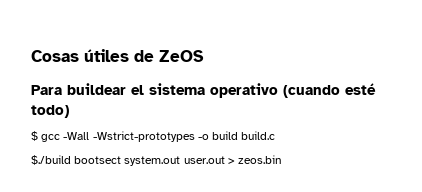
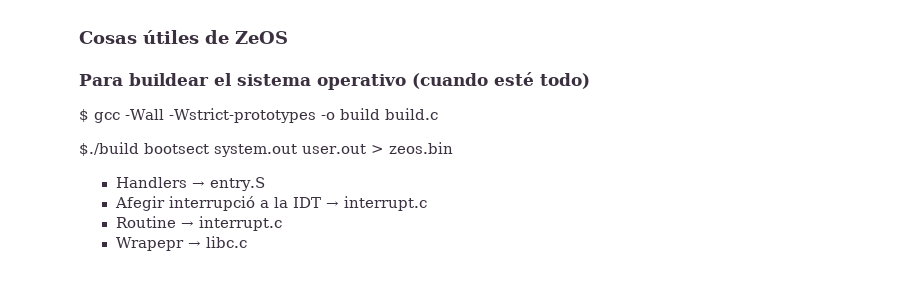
+ Handlers → entry.S
+ Afegir interrupció a la IDT → interrupt.c
+ Routine → interrupt.c
+ Wrapepr → libc.c

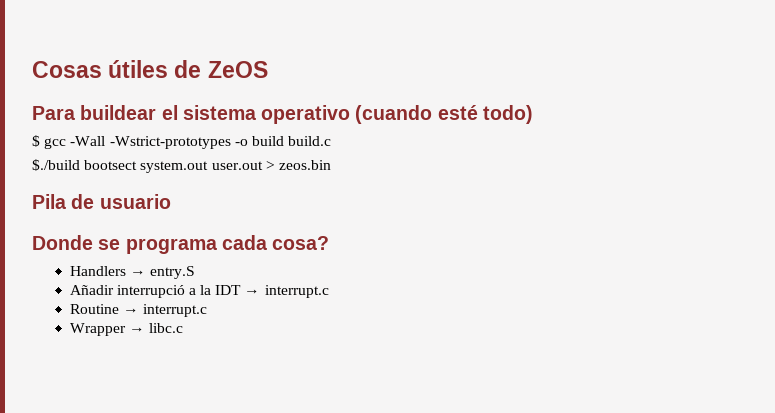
+ Pila de usuario
+ Donde se programa cada cosa?
- Afegir interrupció a la IDT → interrupt.c
+ Añadir interrupció a la IDT → interrupt.c
- Wrapepr → libc.c
+ Wrapper → libc.c

